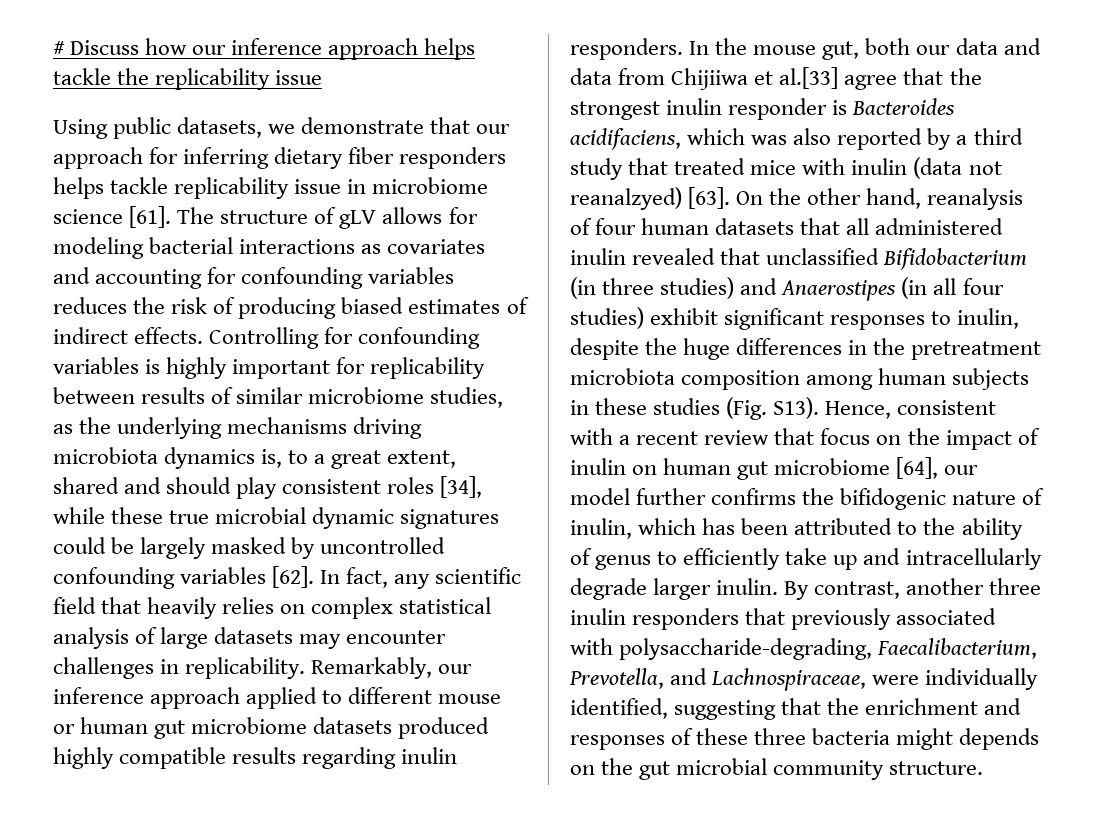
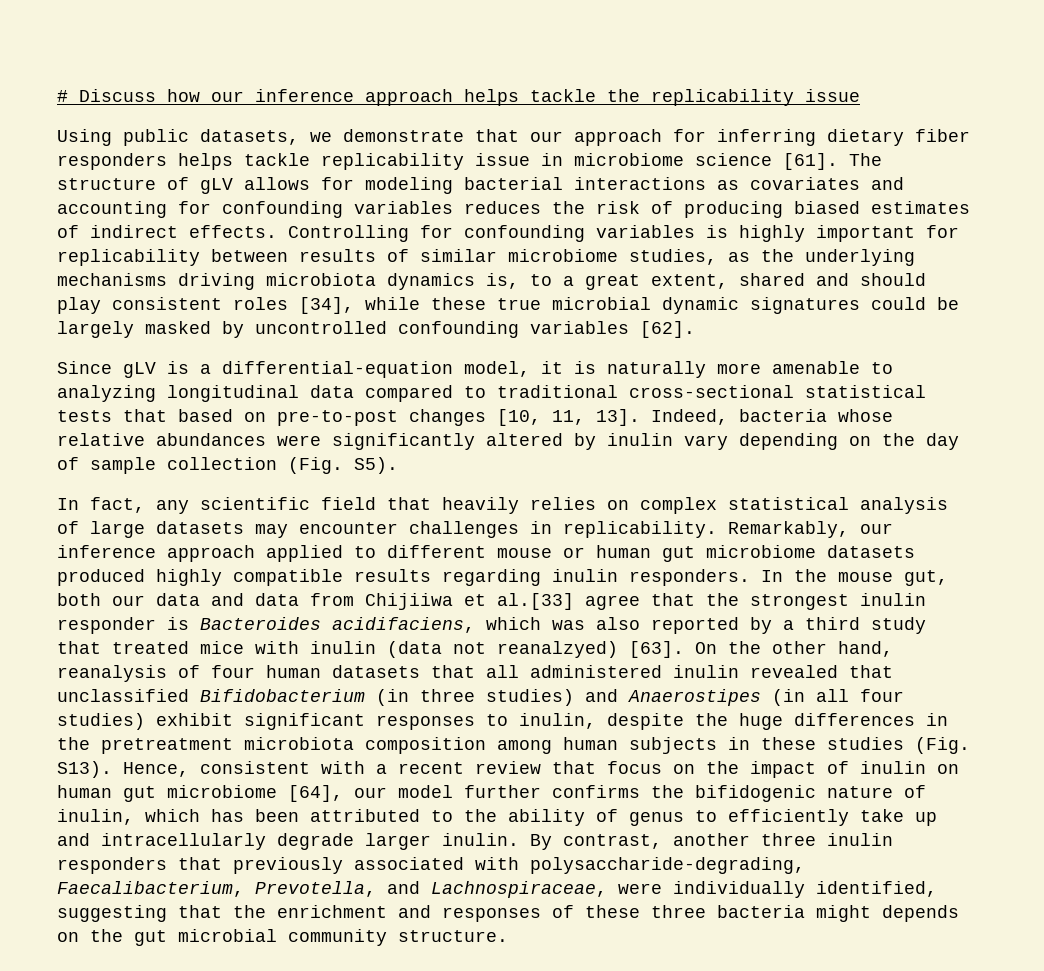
- Controlling for confounding variables is highly important for replicability between results of similar microbiome studies, as the underlying mechanisms driving microbiota dynamics is, to a great extent, shared and should play consistent roles [34], while these true microbial dynamic signatures could be largely masked by uncontrolled confounding variables [62]. In fact, any scientific field that heavily relies on complex statistical analysis of large datasets may encounter challenges in replicability.
+ Controlling for confounding variables is highly important for replicability between results of similar microbiome studies, as the underlying mechanisms driving microbiota dynamics is, to a great extent, shared and should play consistent roles [34], while these true microbial dynamic signatures could be largely masked by uncontrolled confounding variables [62].
+ Since gLV is a differential-equation model, it is naturally more amenable to analyzing longitudinal data compared to traditional cross-sectional statistical tests that based on pre-to-post changes [10, 11, 13]. Indeed, bacteria whose relative abundances were significantly altered by inulin vary depending on the day of sample collection (Fig. S5).
+ In fact, any scientific field that heavily relies on complex statistical analysis of large datasets may encounter challenges in replicability.

